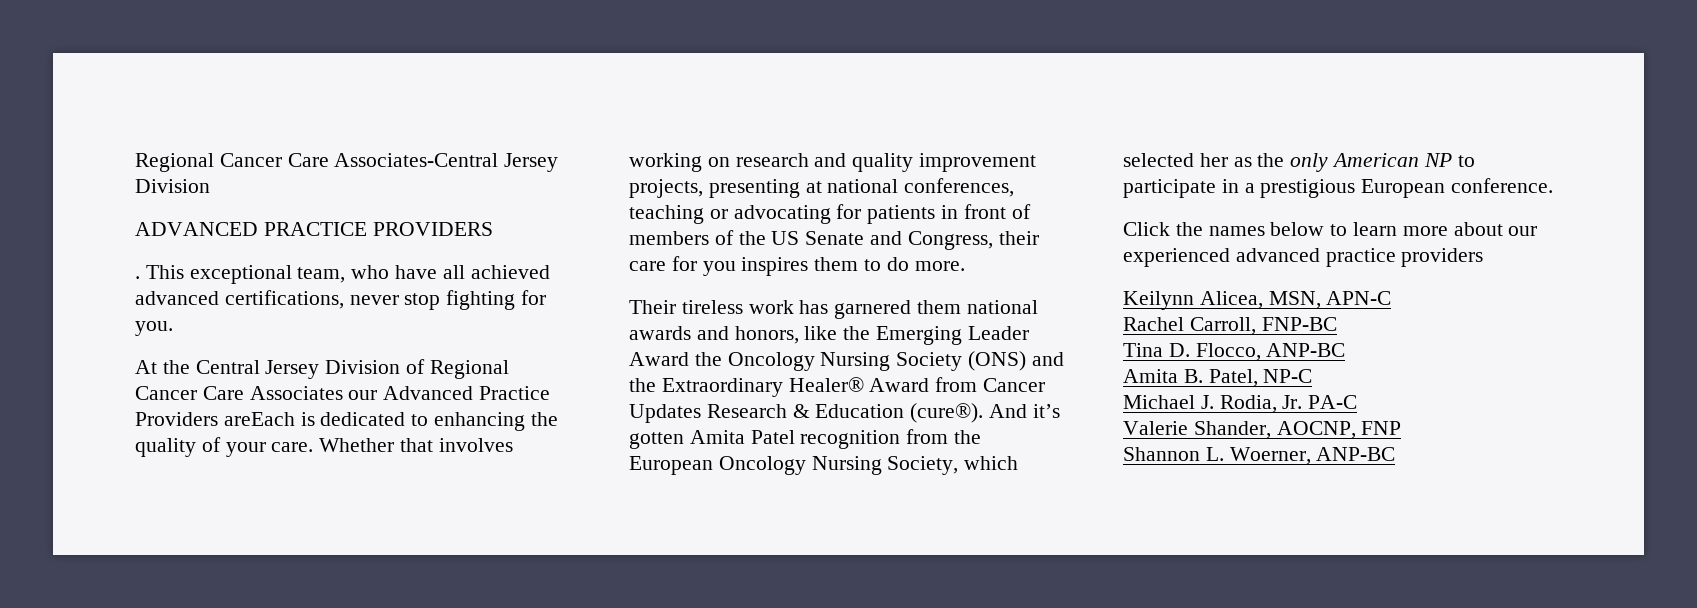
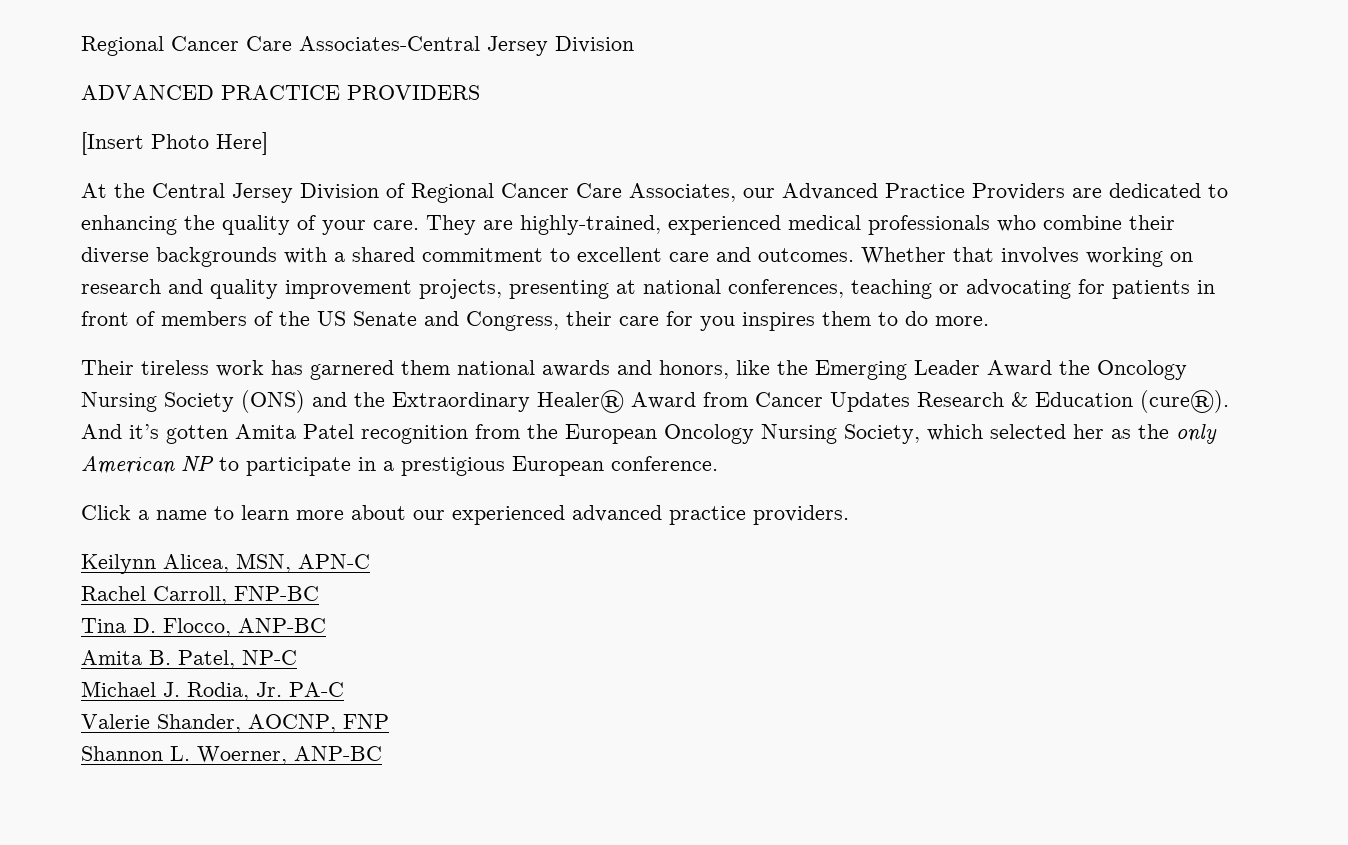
- . This exceptional team, who have all achieved advanced certifications, never stop fighting for you.
+ [Insert Photo Here]
- At the Central Jersey Division of Regional Cancer Care Associates our Advanced Practice Providers areEach is dedicated to enhancing the quality of your care.
+ At the Central Jersey Division of Regional Cancer Care Associates, our Advanced Practice Providers are dedicated to enhancing the quality of your care.
+ They are highly-trained, experienced medical professionals who combine their diverse backgrounds with a shared commitment to excellent care and outcomes.
- Click the names below to learn more about our experienced advanced practice providers
+ Click a name to learn more about our experienced advanced practice providers.

